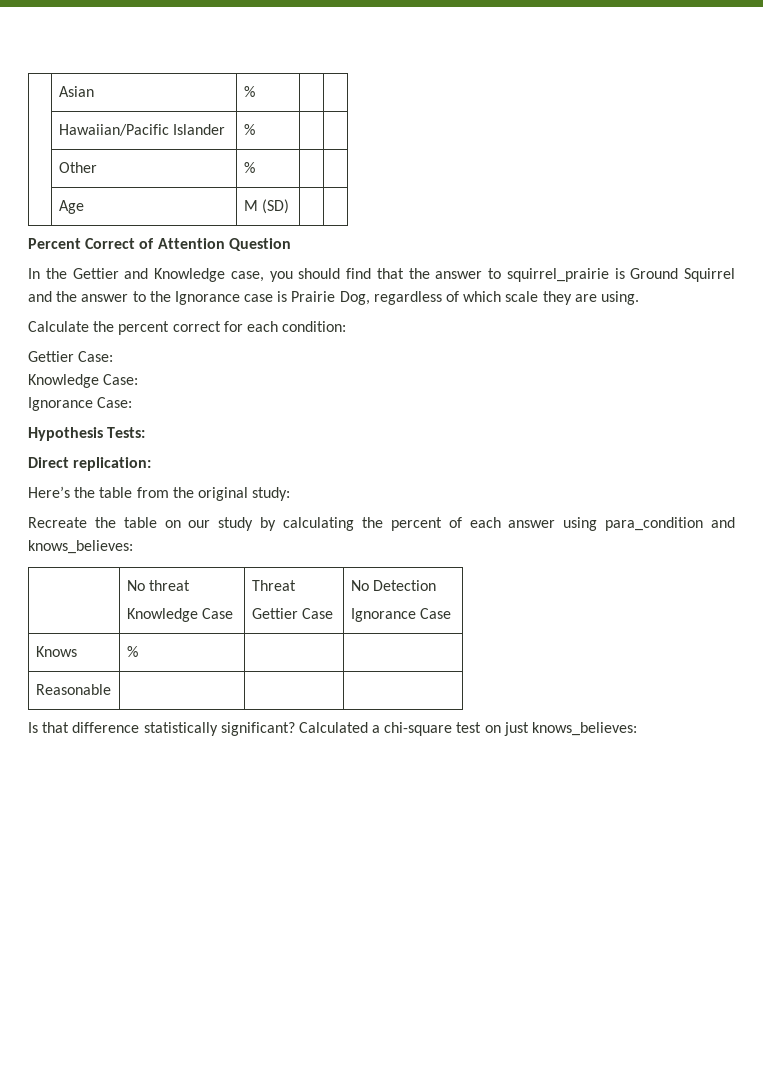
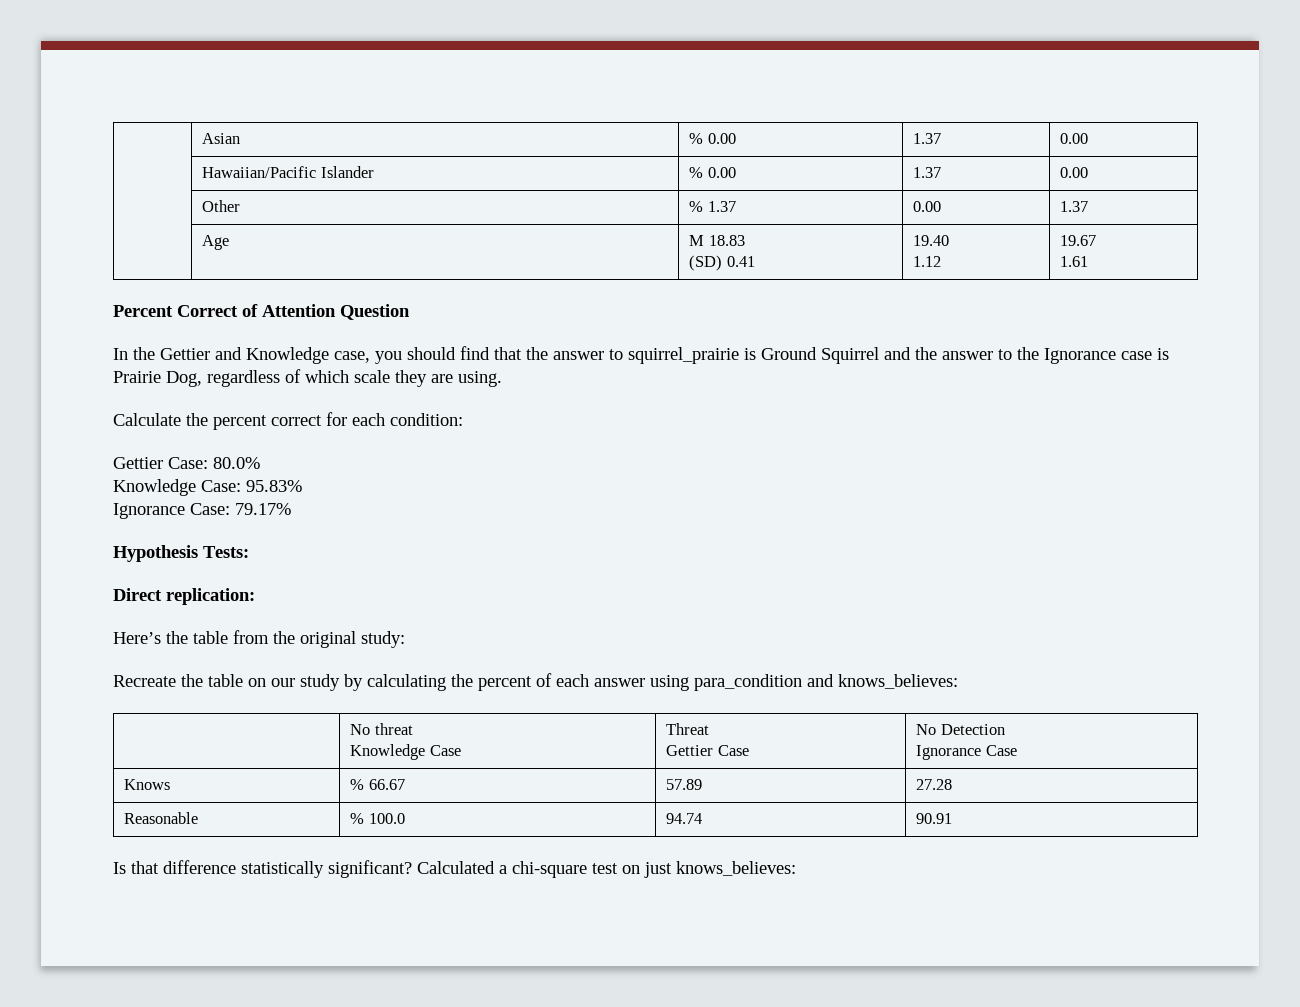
- | Asian | % | |
+ | Asian | % 0.00 | 1.37 | 0.00
- | Hawaiian/Pacific Islander | % | |
+ | Hawaiian/Pacific Islander | % 0.00 | 1.37 | 0.00
- | Other | % | |
+ | Other | % 1.37 | 0.00 | 1.37
- | Age | M (SD) | |
+ | Age | M 18.83
+ (SD) 0.41 | 19.40
+ 1.12 | 19.67
+ 1.61
- Gettier Case:
+ Gettier Case: 80.0%
- Knowledge Case:
+ Knowledge Case: 95.83%
- Ignorance Case:
+ Ignorance Case: 79.17%
- Knows | % | |
- Reasonable | | |
+ Knows | % 66.67 | 57.89 | 27.28
+ Reasonable | % 100.0 | 94.74 | 90.91

